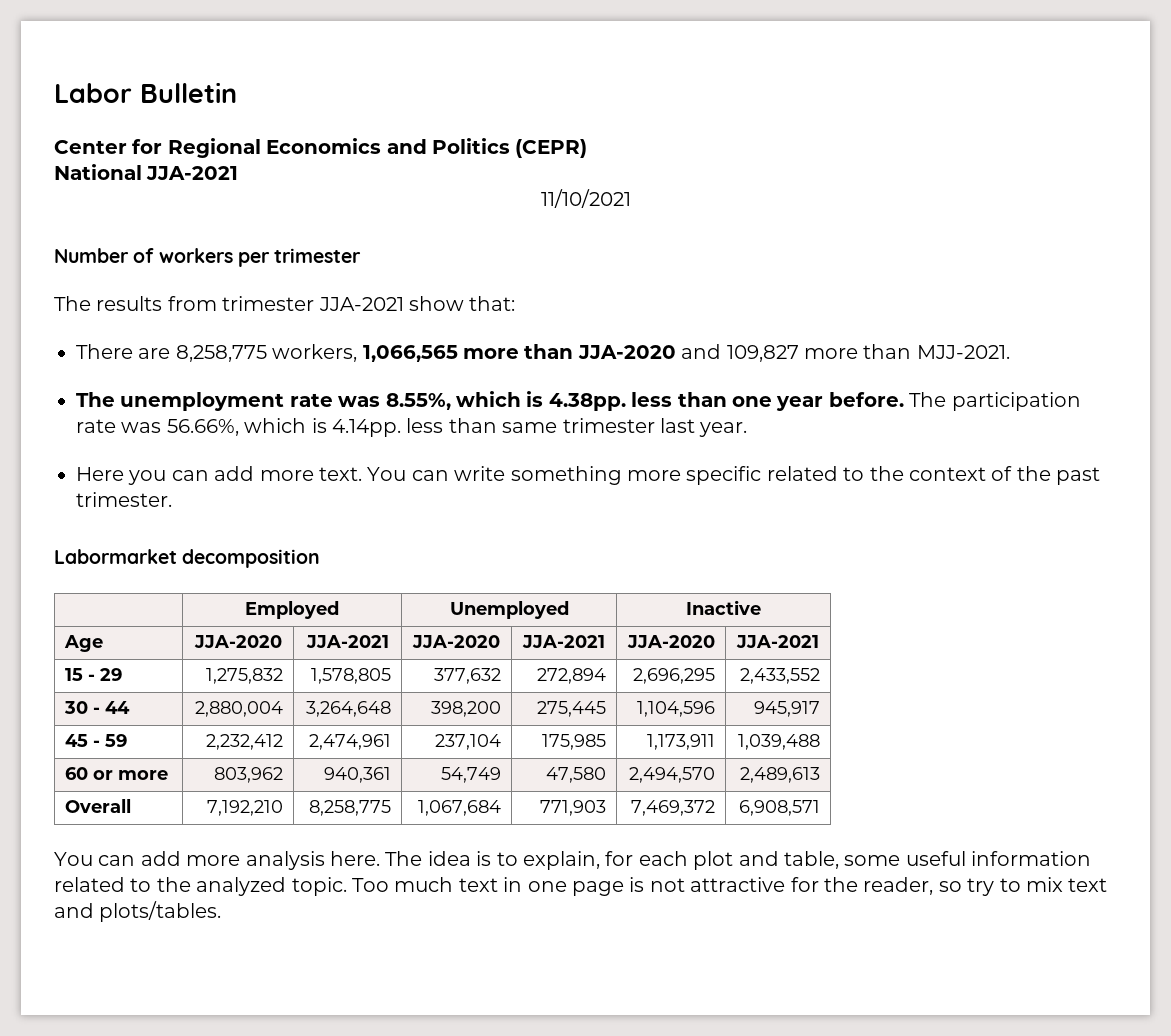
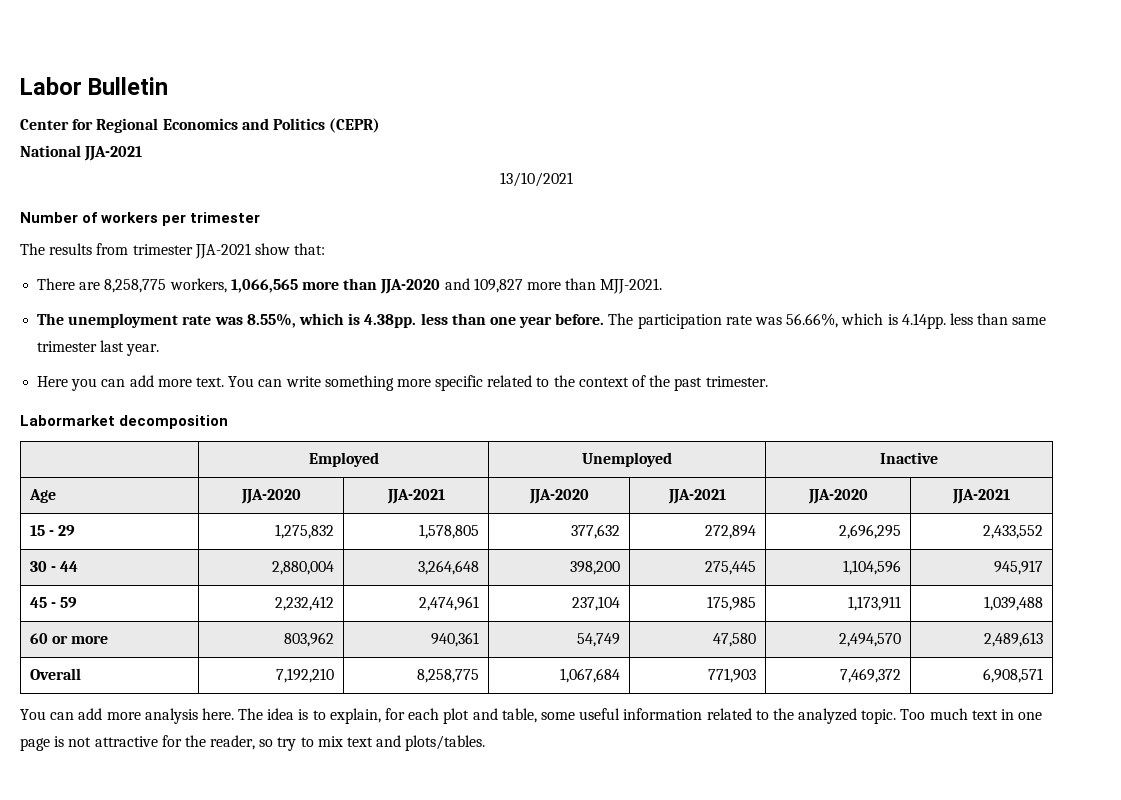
- 11/10/2021
+ 13/10/2021

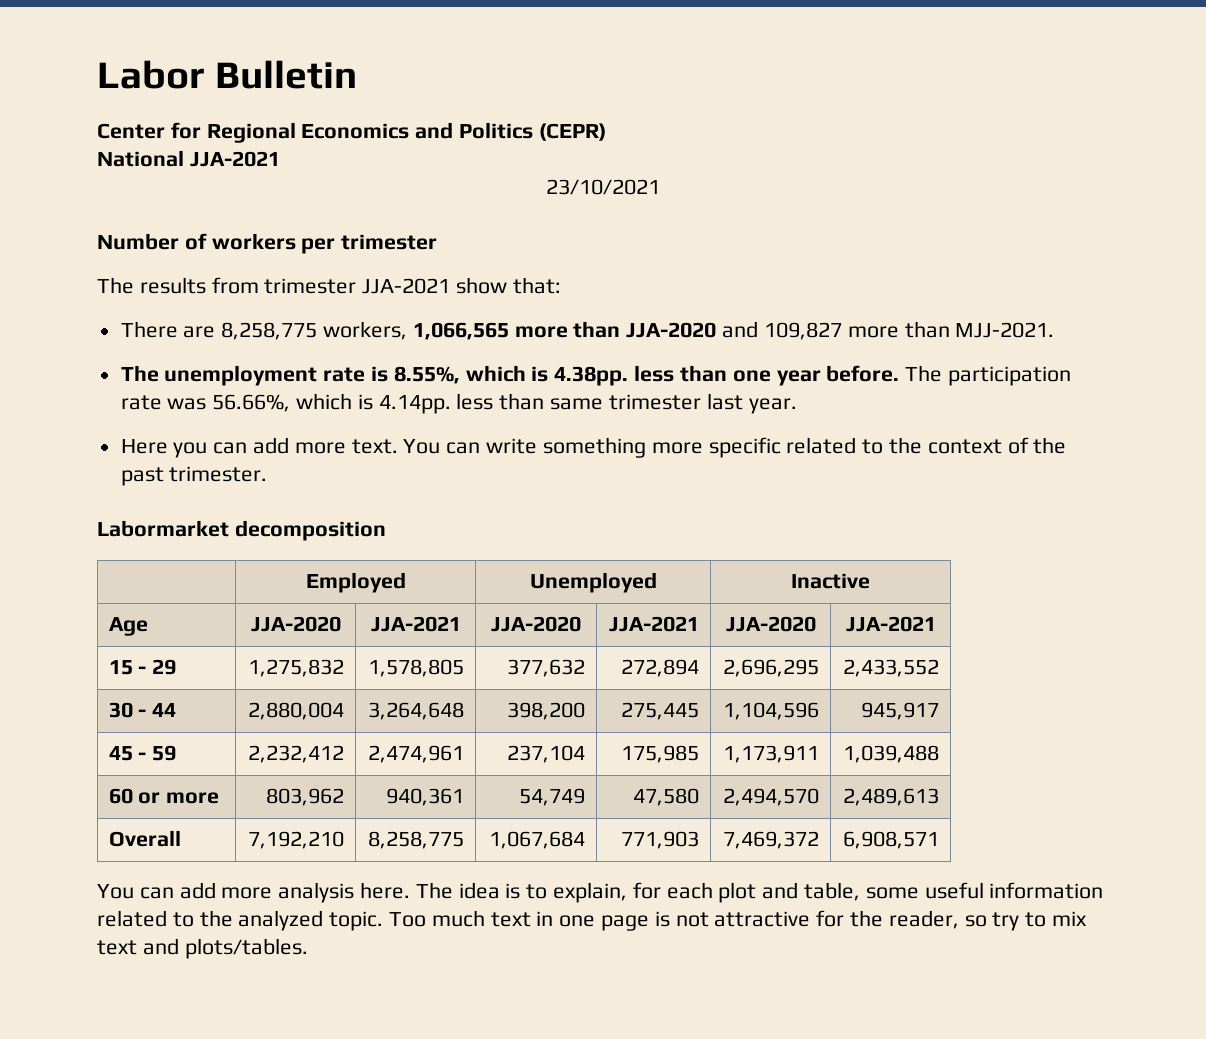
- 13/10/2021
+ 23/10/2021
- The unemployment rate was 8.55%, which is 4.38pp. less than one year before.
+ The unemployment rate is 8.55%, which is 4.38pp. less than one year before.

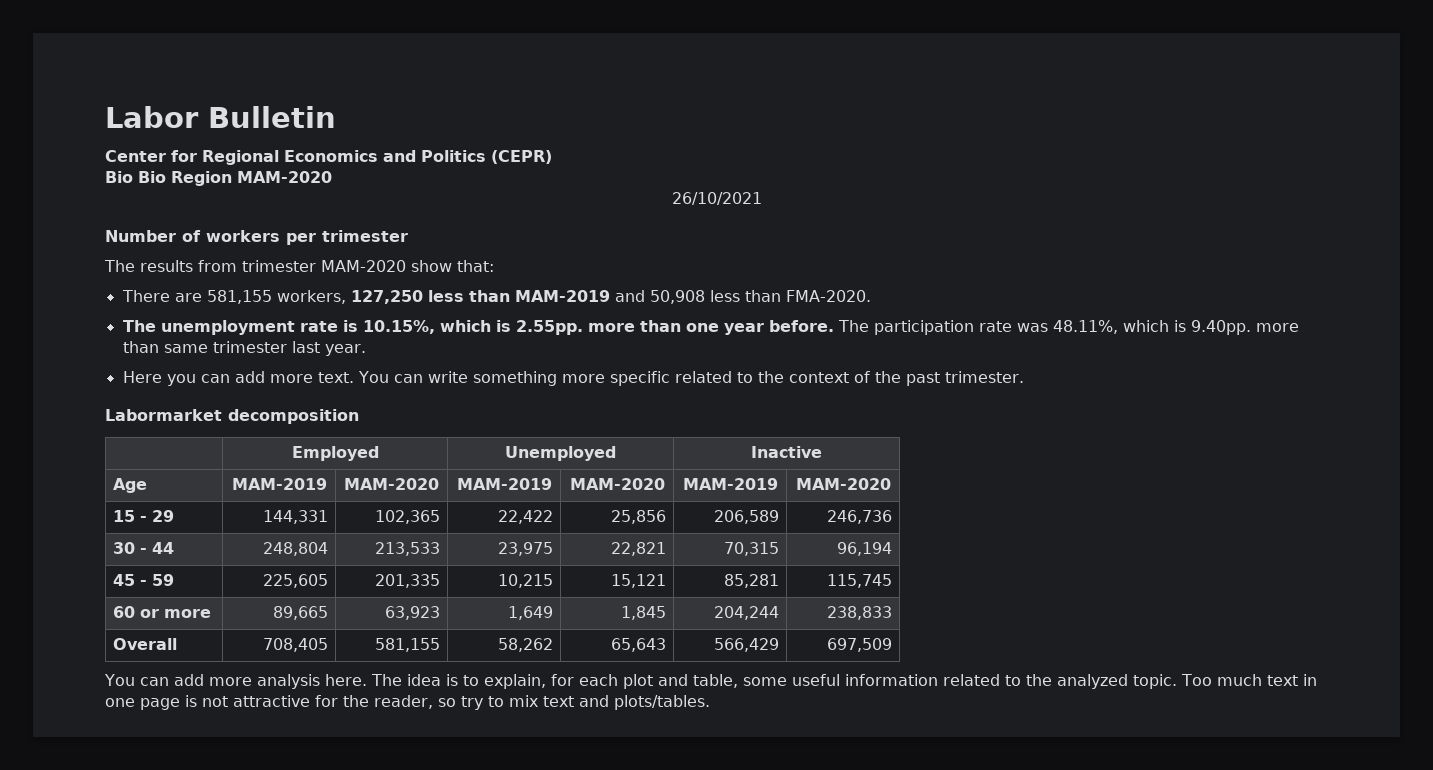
- National JJA-2021
- 23/10/2021
+ Bio Bio Region MAM-2020
+ 26/10/2021
- The results from trimester JJA-2021 show that:
+ The results from trimester MAM-2020 show that:
- There are 8,258,775 workers, 1,066,565 more than JJA-2020 and 109,827 more than MJJ-2021.
+ There are 581,155 workers, 127,250 less than MAM-2019 and 50,908 less than FMA-2020.
- The unemployment rate is 8.55%, which is 4.38pp. less than one year before.
+ The unemployment rate is 10.15%, which is 2.55pp. more than one year before.
- The participation rate was 56.66%, which is 4.14pp. less than same trimester last year.
+ The participation rate was 48.11%, which is 9.40pp. more than same trimester last year.
- Age | JJA-2020 | JJA-2021 | JJA-2020 | JJA-2021 | JJA-2020 | JJA-2021
- 15 - 29 | 1,275,832 | 1,578,805 | 377,632 | 272,894 | 2,696,295 | 2,433,552
- 30 - 44 | 2,880,004 | 3,264,648 | 398,200 | 275,445 | 1,104,596 | 945,917
- 45 - 59 | 2,232,412 | 2,474,961 | 237,104 | 175,985 | 1,173,911 | 1,039,488
- 60 or more | 803,962 | 940,361 | 54,749 | 47,580 | 2,494,570 | 2,489,613
- Overall | 7,192,210 | 8,258,775 | 1,067,684 | 771,903 | 7,469,372 | 6,908,571
+ Age | MAM-2019 | MAM-2020 | MAM-2019 | MAM-2020 | MAM-2019 | MAM-2020
+ 15 - 29 | 144,331 | 102,365 | 22,422 | 25,856 | 206,589 | 246,736
+ 30 - 44 | 248,804 | 213,533 | 23,975 | 22,821 | 70,315 | 96,194
+ 45 - 59 | 225,605 | 201,335 | 10,215 | 15,121 | 85,281 | 115,745
+ 60 or more | 89,665 | 63,923 | 1,649 | 1,845 | 204,244 | 238,833
+ Overall | 708,405 | 581,155 | 58,262 | 65,643 | 566,429 | 697,509

